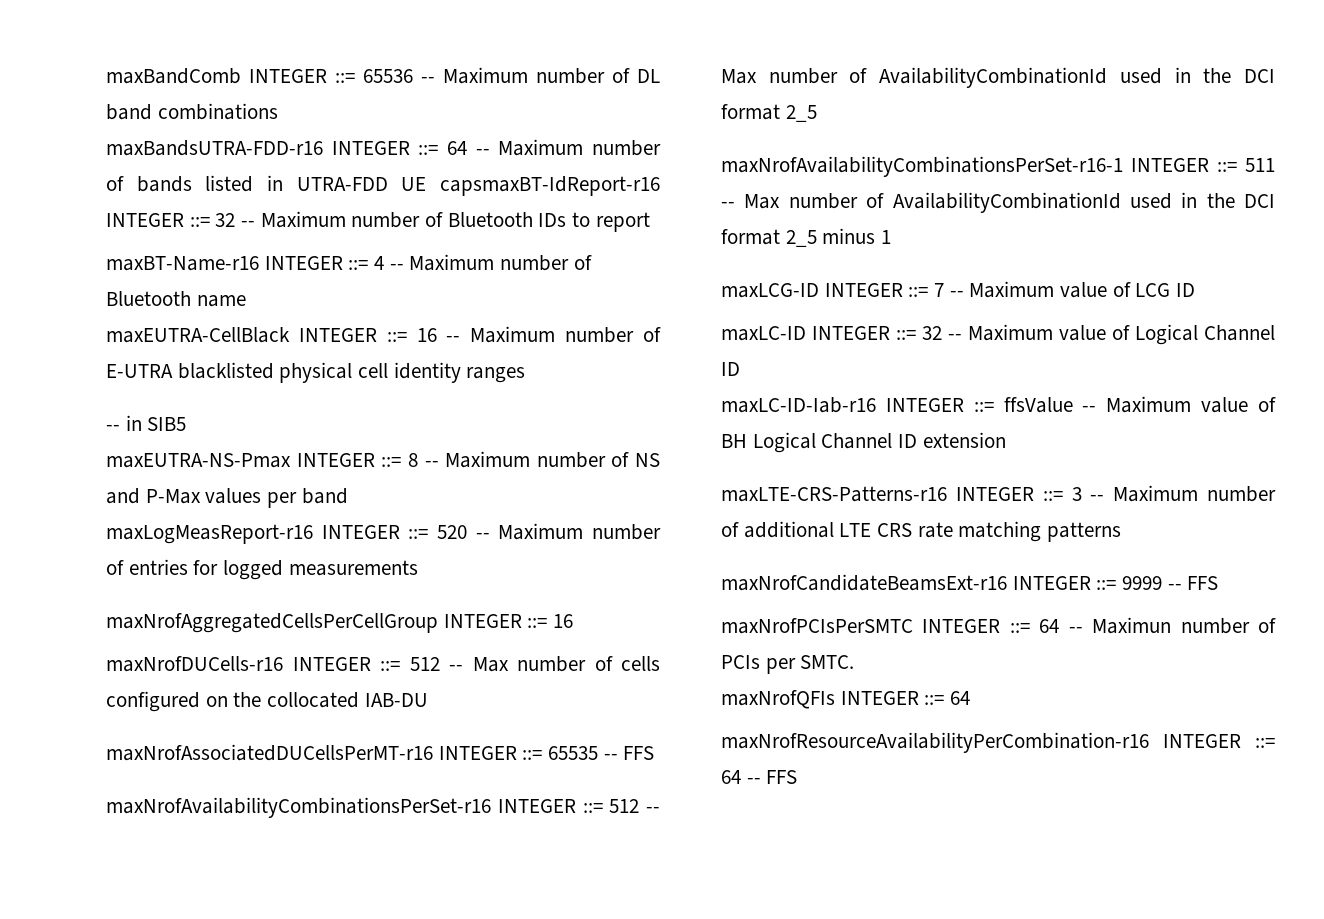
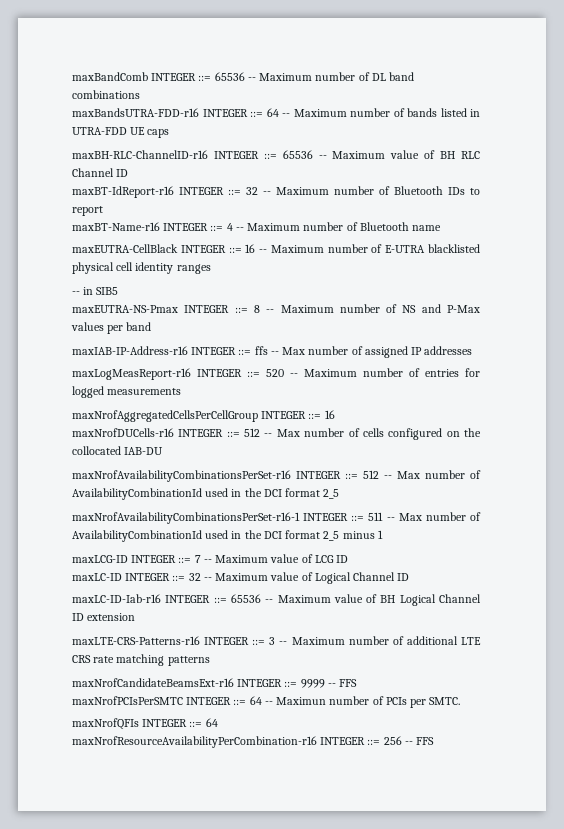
- maxBandsUTRA-FDD-r16 INTEGER ::= 64 -- Maximum number of bands listed in UTRA-FDD UE capsmaxBT-IdReport-r16 INTEGER ::= 32 -- Maximum number of Bluetooth IDs to report
+ maxBandsUTRA-FDD-r16 INTEGER ::= 64 -- Maximum number of bands listed in UTRA-FDD UE caps
+ maxBH-RLC-ChannelID-r16 INTEGER ::= 65536 -- Maximum value of BH RLC Channel ID
+ maxBT-IdReport-r16 INTEGER ::= 32 -- Maximum number of Bluetooth IDs to report
+ maxIAB-IP-Address-r16 INTEGER ::= ffs -- Max number of assigned IP addresses
- maxNrofAssociatedDUCellsPerMT-r16 INTEGER ::= 65535 -- FFS
- maxLC-ID-Iab-r16 INTEGER ::= ffsValue -- Maximum value of BH Logical Channel ID extension
+ maxLC-ID-Iab-r16 INTEGER ::= 65536 -- Maximum value of BH Logical Channel ID extension
- maxNrofResourceAvailabilityPerCombination-r16 INTEGER ::= 64 -- FFS
+ maxNrofResourceAvailabilityPerCombination-r16 INTEGER ::= 256 -- FFS

